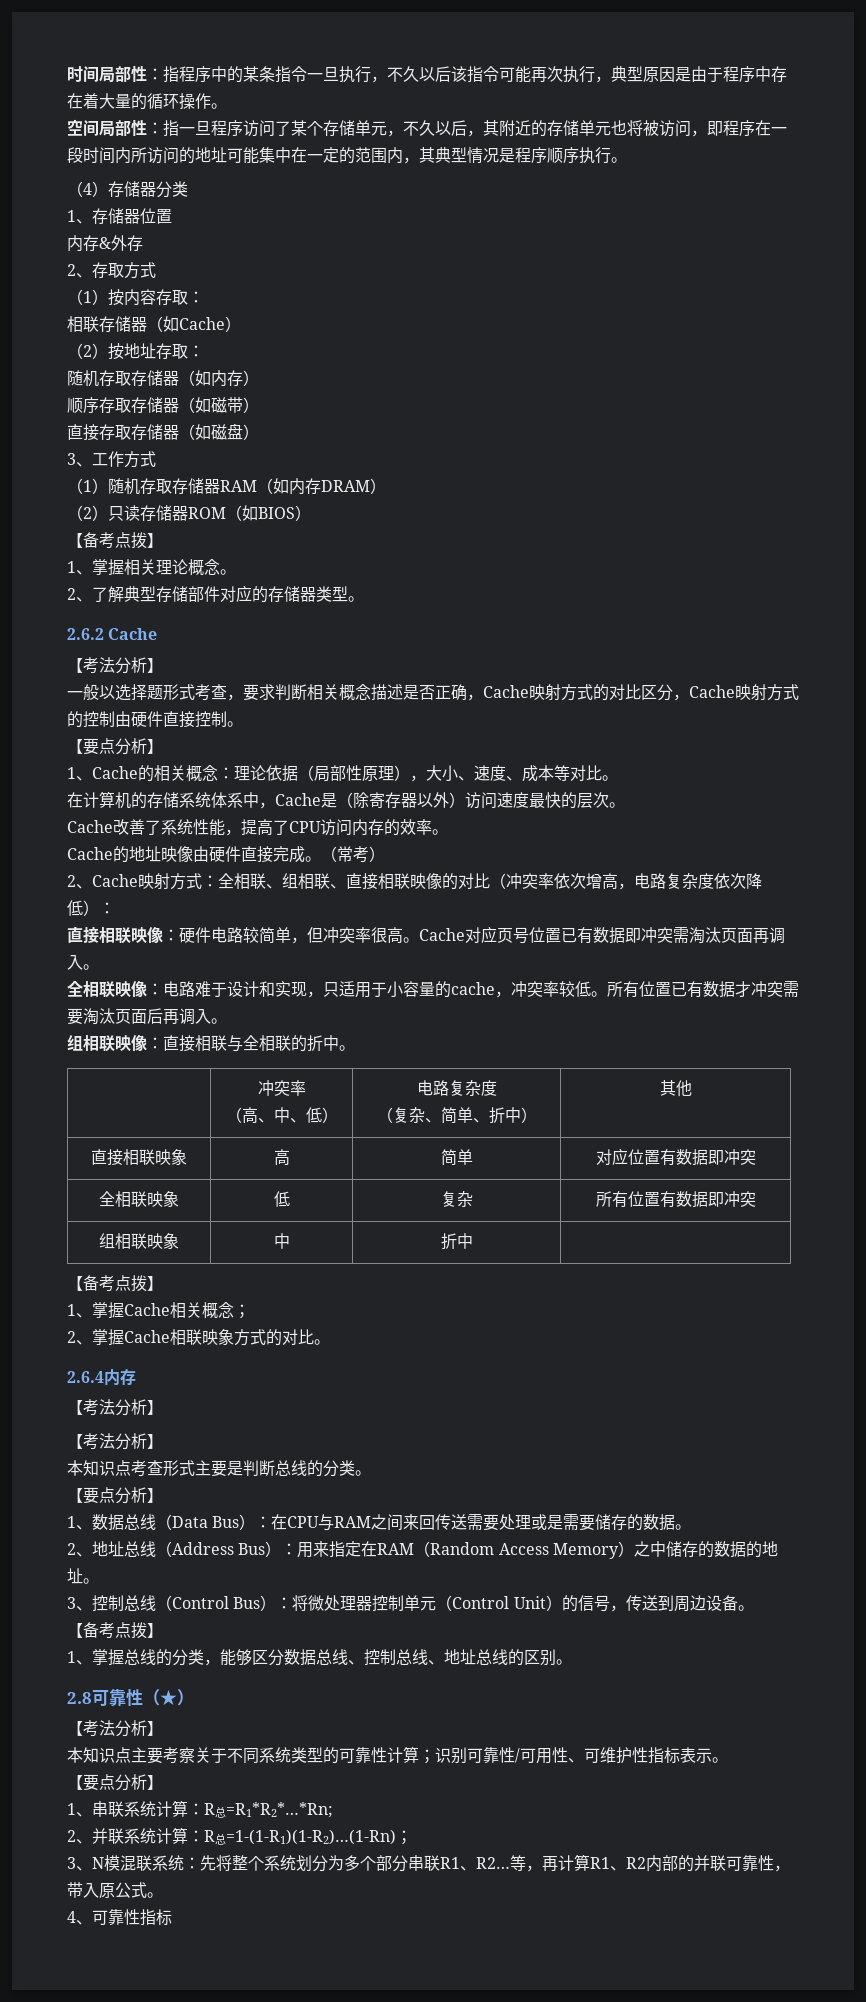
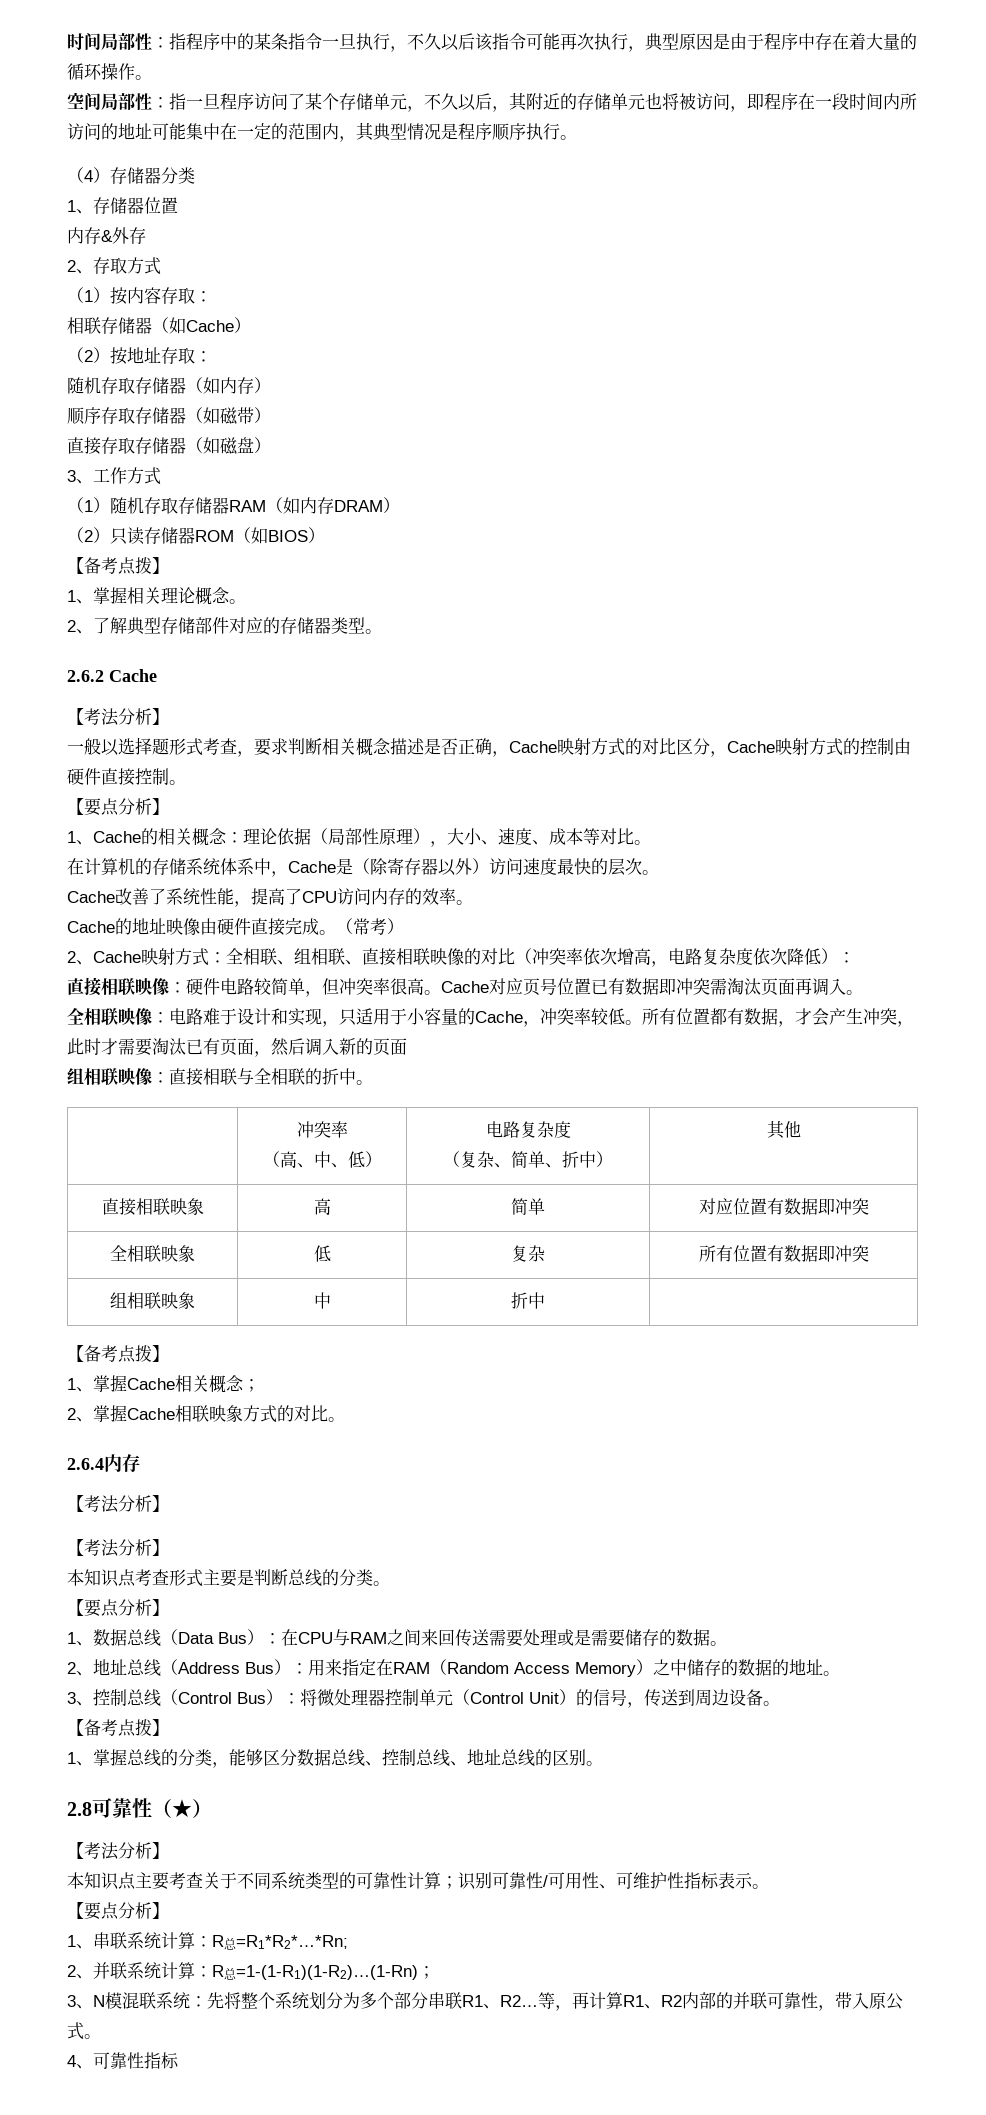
- 全相联映像：电路难于设计和实现，只适用于小容量的cache，冲突率较低。
+ 全相联映像：电路难于设计和实现，只适用于小容量的Cache，冲突率较低。
- 所有位置已有数据才冲突需要淘汰页面后再调入。
+ 所有位置都有数据，才会产生冲突，此时才需要淘汰已有页面，然后调入新的页面
- 本知识点主要考察关于不同系统类型的可靠性计算；识别可靠性/可用性、可维护性指标表示。
+ 本知识点主要考查关于不同系统类型的可靠性计算；识别可靠性/可用性、可维护性指标表示。

